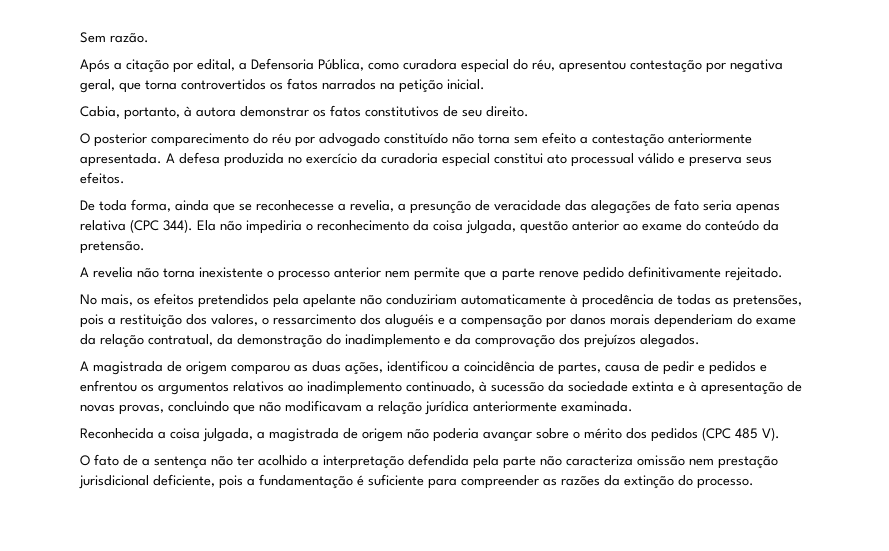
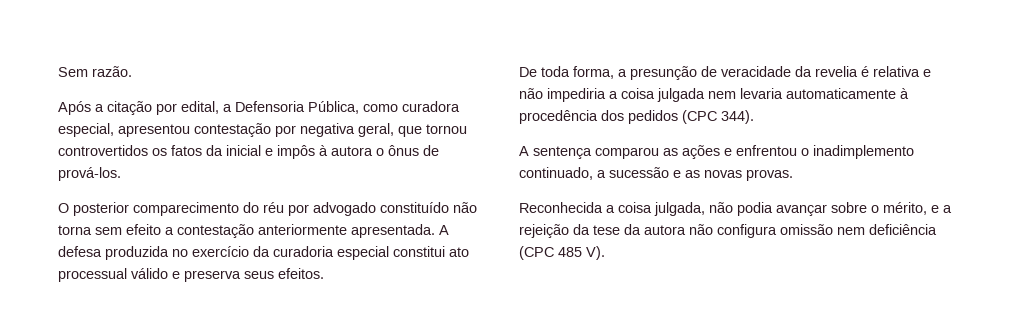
- Após a citação por edital, a Defensoria Pública, como curadora especial do réu, apresentou contestação por negativa geral, que torna controvertidos os fatos narrados na petição inicial.
- Cabia, portanto, à autora demonstrar os fatos constitutivos de seu direito.
+ Após a citação por edital, a Defensoria Pública, como curadora especial, apresentou contestação por negativa geral, que tornou controvertidos os fatos da inicial e impôs à autora o ônus de prová-los.
- De toda forma, ainda que se reconhecesse a revelia, a presunção de veracidade das alegações de fato seria apenas relativa (CPC 344). Ela não impediria o reconhecimento da coisa julgada, questão anterior ao exame do conteúdo da pretensão.
- A revelia não torna inexistente o processo anterior nem permite que a parte renove pedido definitivamente rejeitado.
- No mais, os efeitos pretendidos pela apelante não conduziriam automaticamente à procedência de todas as pretensões, pois a restituição dos valores, o ressarcimento dos aluguéis e a compensação por danos morais dependeriam do exame da relação contratual, da demonstração do inadimplemento e da comprovação dos prejuízos alegados.
- A magistrada de origem comparou as duas ações, identificou a coincidência de partes, causa de pedir e pedidos e enfrentou os argumentos relativos ao inadimplemento continuado, à sucessão da sociedade extinta e à apresentação de novas provas, concluindo que não modificavam a relação jurídica anteriormente examinada.
- Reconhecida a coisa julgada, a magistrada de origem não poderia avançar sobre o mérito dos pedidos (CPC 485 V).
- O fato de a sentença não ter acolhido a interpretação defendida pela parte não caracteriza omissão nem prestação jurisdicional deficiente, pois a fundamentação é suficiente para compreender as razões da extinção do processo.
+ De toda forma, a presunção de veracidade da revelia é relativa e não impediria a coisa julgada nem levaria automaticamente à procedência dos pedidos (CPC 344).
+ A sentença comparou as ações e enfrentou o inadimplemento continuado, a sucessão e as novas provas.
+ Reconhecida a coisa julgada, não podia avançar sobre o mérito, e a rejeição da tese da autora não configura omissão nem deficiência (CPC 485 V).

